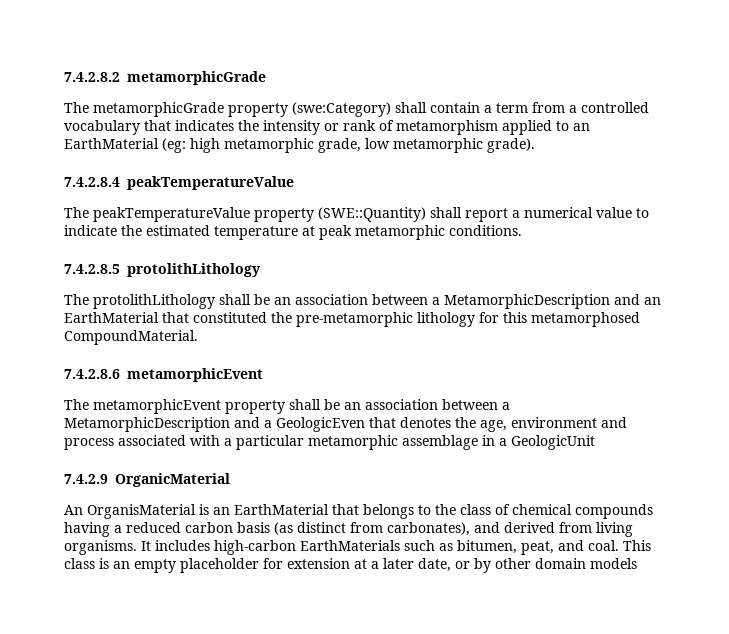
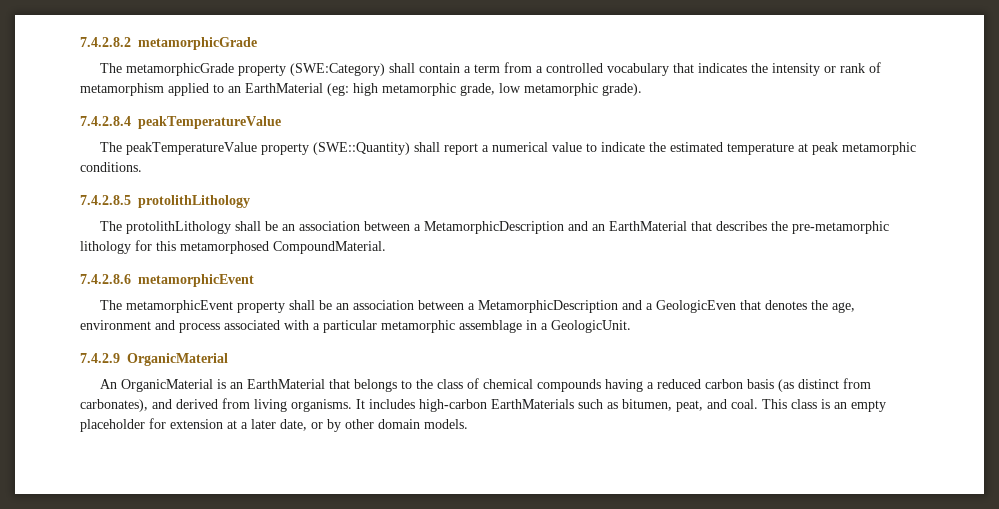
- The metamorphicGrade property (swe:Category) shall contain a term from a controlled vocabulary that indicates the intensity or rank of metamorphism applied to an EarthMaterial (eg: high metamorphic grade, low metamorphic grade).
+ The metamorphicGrade property (SWE:Category) shall contain a term from a controlled vocabulary that indicates the intensity or rank of metamorphism applied to an EarthMaterial (eg: high metamorphic grade, low metamorphic grade).
- The protolithLithology shall be an association between a MetamorphicDescription and an EarthMaterial that constituted the pre-metamorphic lithology for this metamorphosed CompoundMaterial.
+ The protolithLithology shall be an association between a MetamorphicDescription and an EarthMaterial that describes the pre-metamorphic lithology for this metamorphosed CompoundMaterial.
- The metamorphicEvent property shall be an association between a MetamorphicDescription and a GeologicEven that denotes the age, environment and process associated with a particular metamorphic assemblage in a GeologicUnit
+ The metamorphicEvent property shall be an association between a MetamorphicDescription and a GeologicEven that denotes the age, environment and process associated with a particular metamorphic assemblage in a GeologicUnit.
- An OrganisMaterial is an EarthMaterial that belongs to the class of chemical compounds having a reduced carbon basis (as distinct from carbonates), and derived from living organisms.
+ An OrganicMaterial is an EarthMaterial that belongs to the class of chemical compounds having a reduced carbon basis (as distinct from carbonates), and derived from living organisms.
- This class is an empty placeholder for extension at a later date, or by other domain models
+ This class is an empty placeholder for extension at a later date, or by other domain models.

